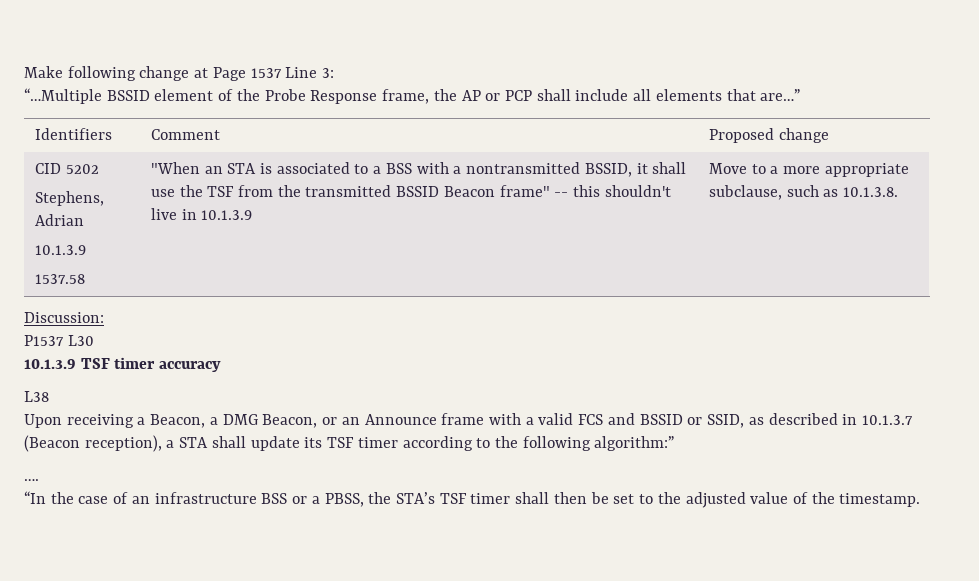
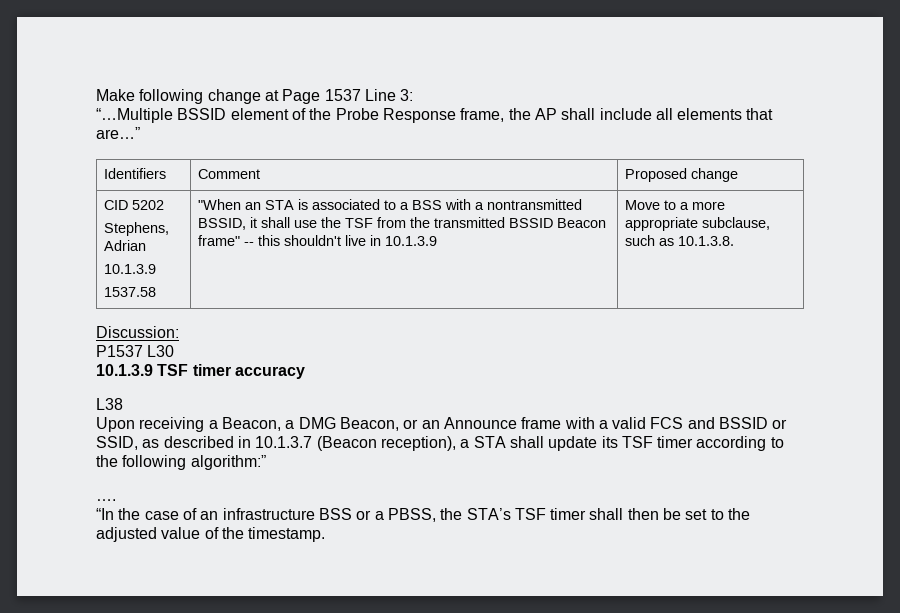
- “…Multiple BSSID element of the Probe Response frame, the AP or PCP shall include all elements that are…”
+ “…Multiple BSSID element of the Probe Response frame, the AP shall include all elements that are…”

